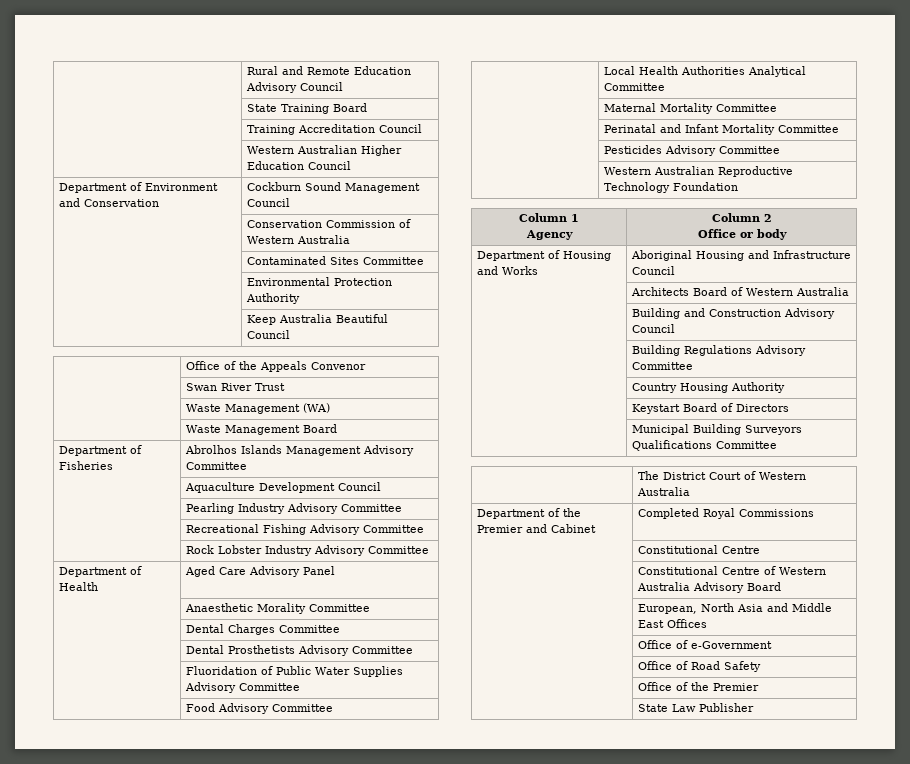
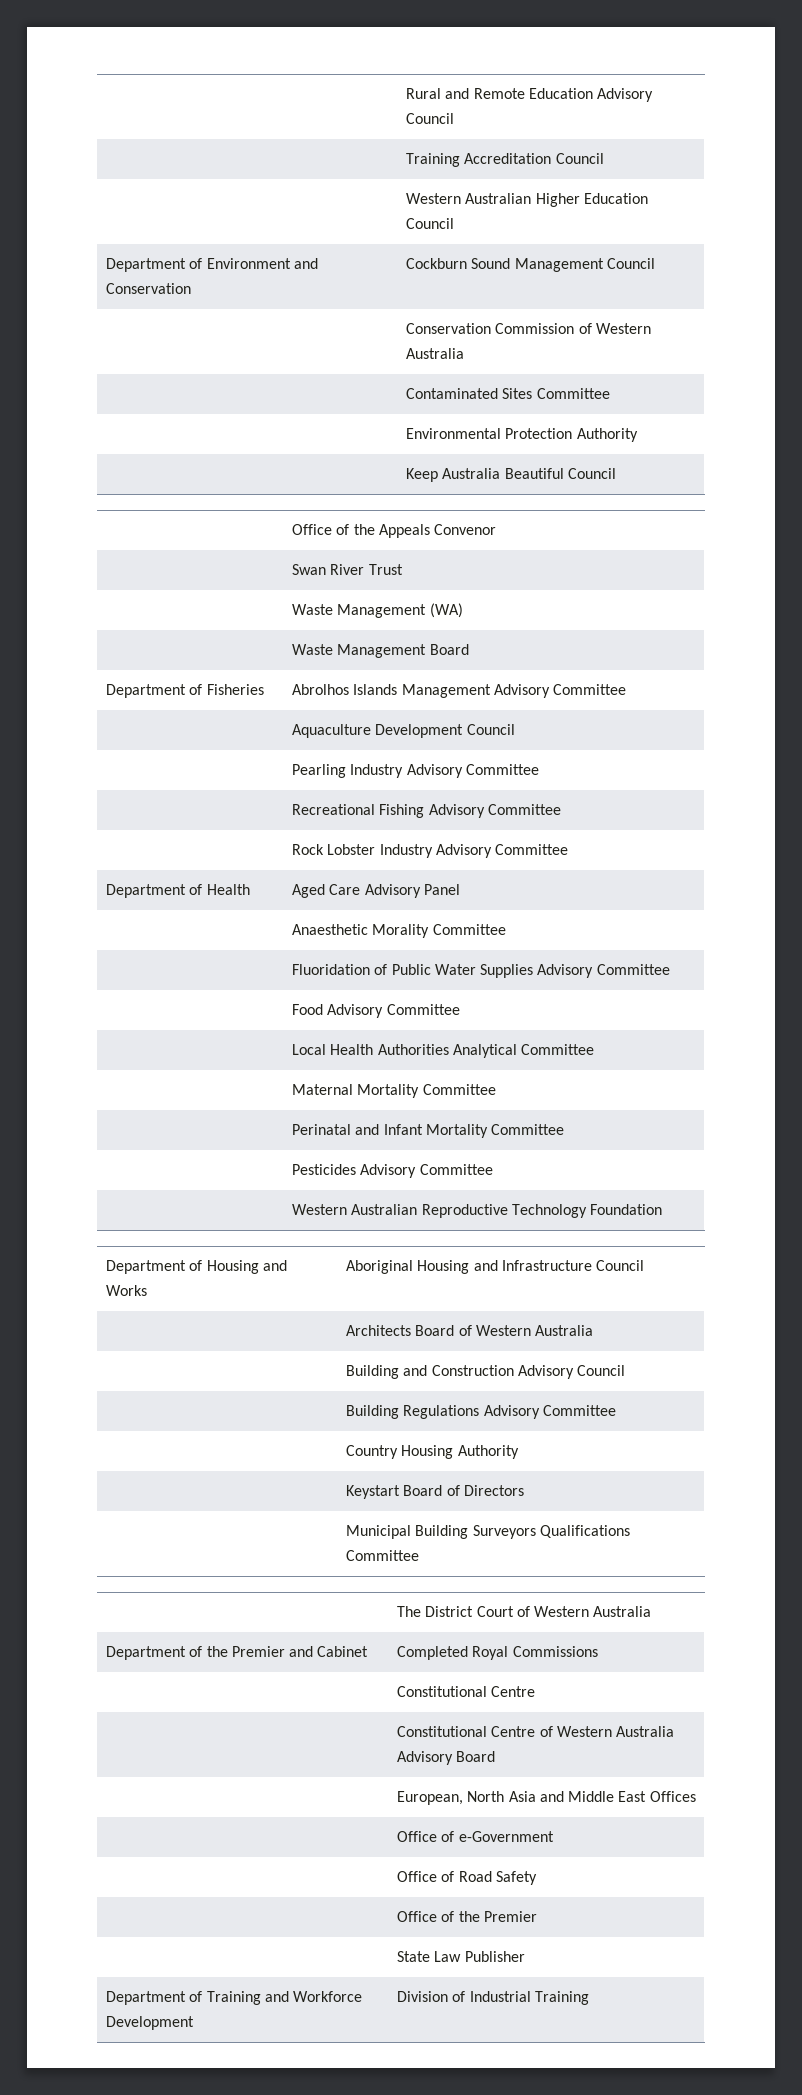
- | State Training Board
- | Dental Charges Committee
- | Dental Prosthetists Advisory Committee
- Column 1
- Agency | Column 2
- Office or body
+ Department of Training and Workforce Development | Division of Industrial Training

